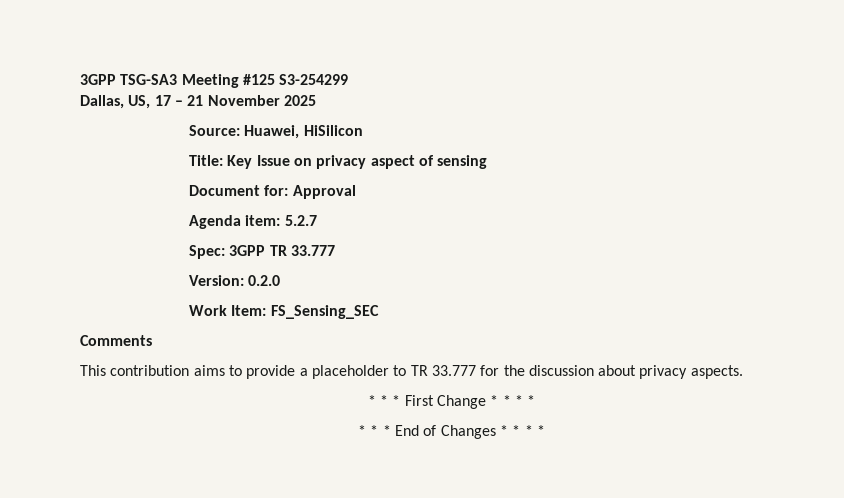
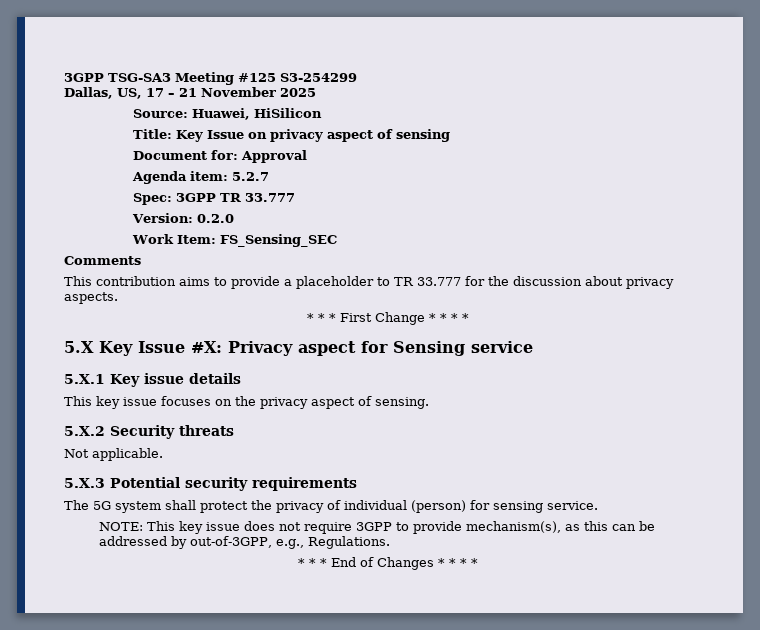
+ 5.X Key Issue #X: Privacy aspect for Sensing service
+ 5.X.1 Key issue details
+ This key issue focuses on the privacy aspect of sensing.
+ 5.X.2 Security threats
+ Not applicable.
+ 5.X.3 Potential security requirements
+ The 5G system shall protect the privacy of individual (person) for sensing service.
+ NOTE: This key issue does not require 3GPP to provide mechanism(s), as this can be addressed by out-of-3GPP, e.g., Regulations.

